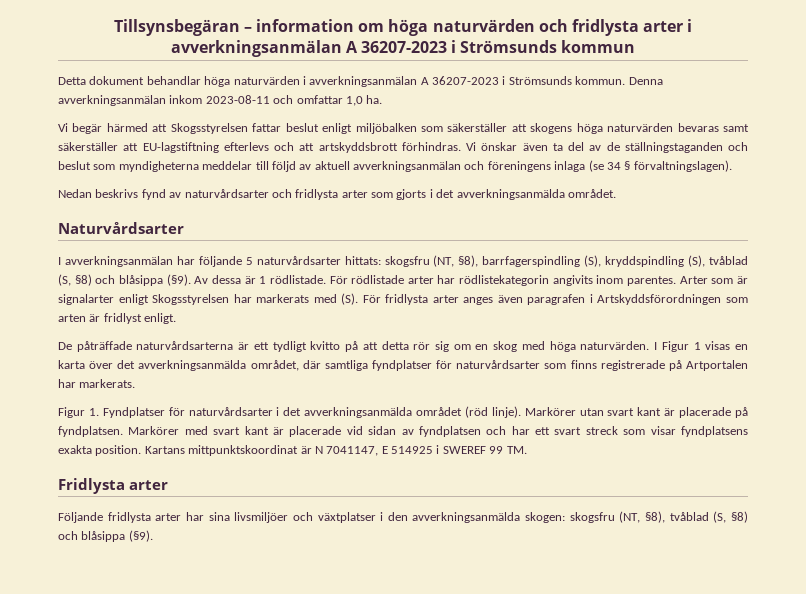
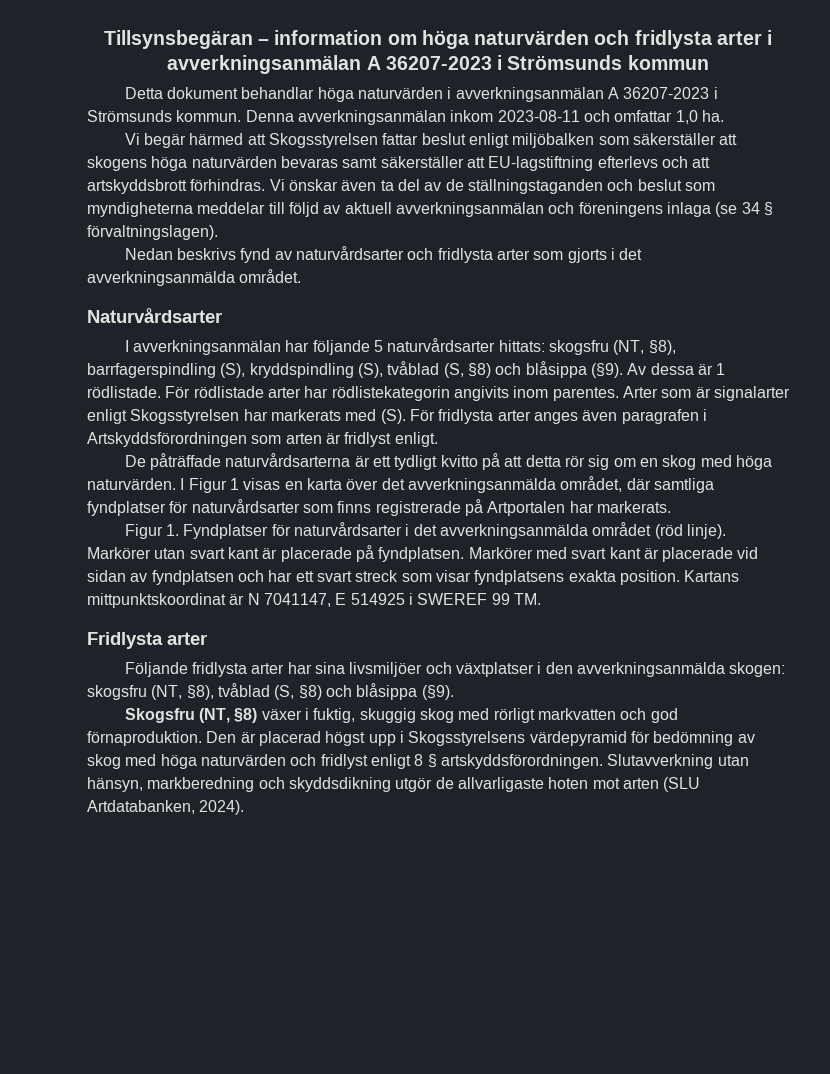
+ Skogsfru (NT, §8) växer i fuktig, skuggig skog med rörligt markvatten och god förnaproduktion. Den är placerad högst upp i Skogsstyrelsens värdepyramid för bedömning av skog med höga naturvärden och fridlyst enligt 8 § artskyddsförordningen. Slutavverkning utan hänsyn, markberedning och skyddsdikning utgör de allvarligaste hoten mot arten (SLU Artdatabanken, 2024).

